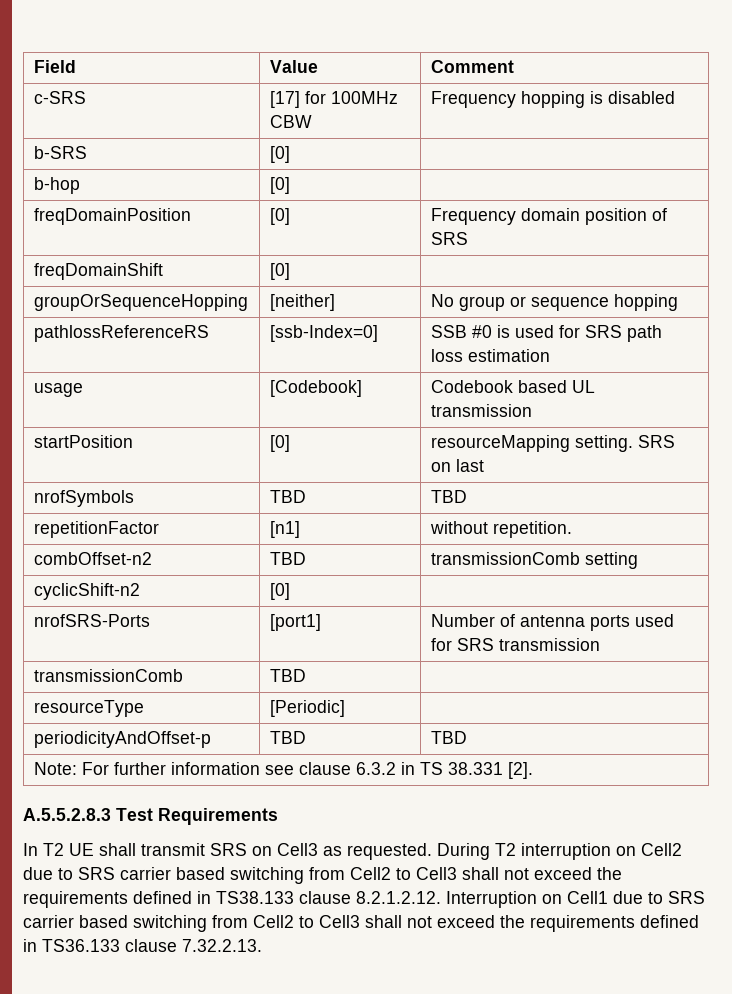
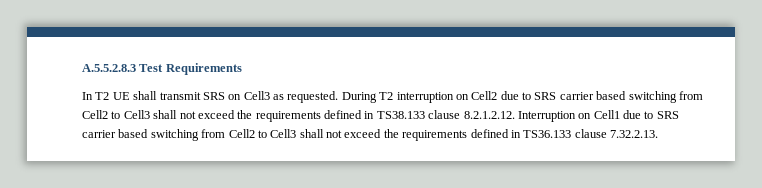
- Field | Value | Comment
- c-SRS | [17] for 100MHz CBW | Frequency hopping is disabled
- b-SRS | [0] |
- b-hop | [0] |
- freqDomainPosition | [0] | Frequency domain position of SRS
- freqDomainShift | [0] |
- groupOrSequenceHopping | [neither] | No group or sequence hopping
- pathlossReferenceRS | [ssb-Index=0] | SSB #0 is used for SRS path loss estimation
- usage | [Codebook] | Codebook based UL transmission
- startPosition | [0] | resourceMapping setting. SRS on last
- nrofSymbols | TBD | TBD
- repetitionFactor | [n1] | without repetition.
- combOffset-n2 | TBD | transmissionComb setting
- cyclicShift-n2 | [0] |
- nrofSRS-Ports | [port1] | Number of antenna ports used for SRS transmission
- transmissionComb | TBD |
- resourceType | [Periodic] |
- periodicityAndOffset-p | TBD | TBD
- Note: For further information see clause 6.3.2 in TS 38.331 [2].

